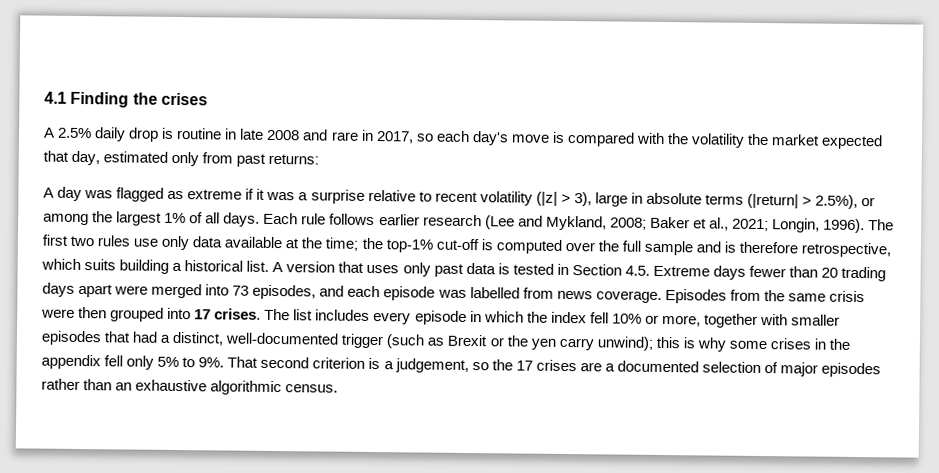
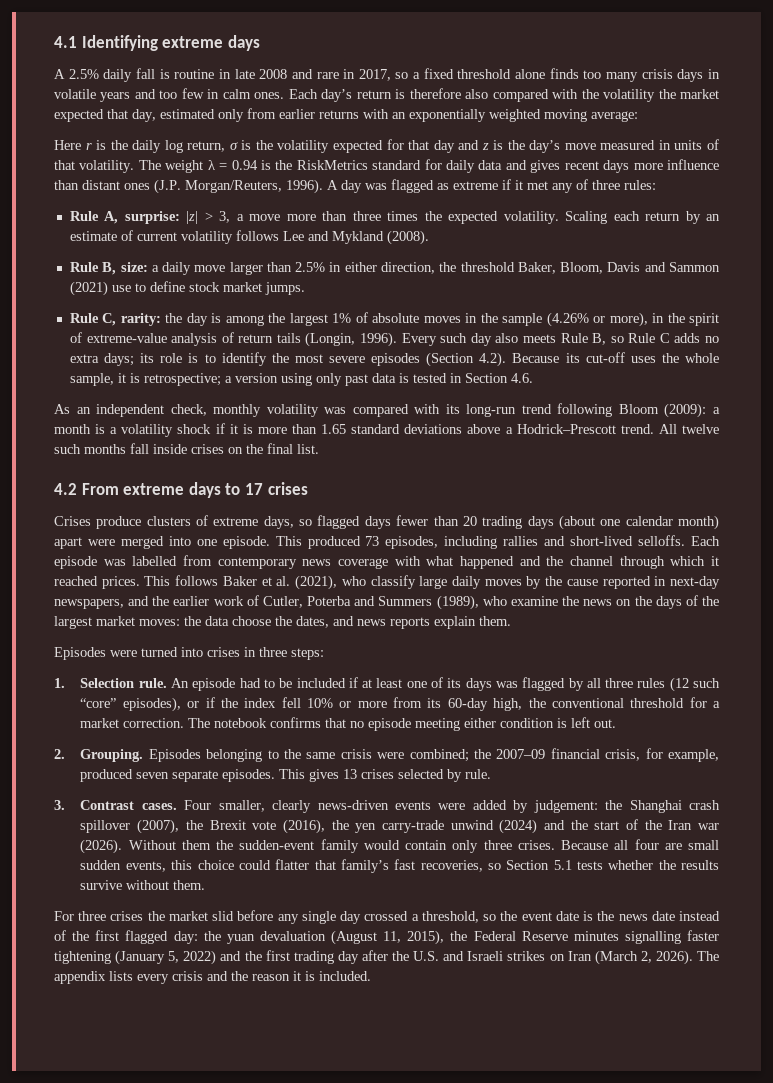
- 4.1 Finding the crises
+ 4.1 Identifying extreme days
- A 2.5% daily drop is routine in late 2008 and rare in 2017, so each day's move is compared with the volatility the market expected that day, estimated only from past returns:
- A day was flagged as extreme if it was a surprise relative to recent volatility (|z| > 3), large in absolute terms (|return| > 2.5%), or among the largest 1% of all days. Each rule follows earlier research (Lee and Mykland, 2008; Baker et al., 2021; Longin, 1996). The first two rules use only data available at the time; the top-1% cut-off is computed over the full sample and is therefore retrospective, which suits building a historical list. A version that uses only past data is tested in Section 4.5. Extreme days fewer than 20 trading days apart were merged into 73 episodes, and each episode was labelled from news coverage. Episodes from the same crisis were then grouped into 17 crises. The list includes every episode in which the index fell 10% or more, together with smaller episodes that had a distinct, well-documented trigger (such as Brexit or the yen carry unwind); this is why some crises in the appendix fell only 5% to 9%. That second criterion is a judgement, so the 17 crises are a documented selection of major episodes rather than an exhaustive algorithmic census.
+ A 2.5% daily fall is routine in late 2008 and rare in 2017, so a fixed threshold alone finds too many crisis days in volatile years and too few in calm ones. Each day’s return is therefore also compared with the volatility the market expected that day, estimated only from earlier returns with an exponentially weighted moving average:
+ Here r is the daily log return, σ is the volatility expected for that day and z is the day’s move measured in units of that volatility. The weight λ = 0.94 is the RiskMetrics standard for daily data and gives recent days more influence than distant ones (J.P. Morgan/Reuters, 1996). A day was flagged as extreme if it met any of three rules:
+ Rule A, surprise: |z| > 3, a move more than three times the expected volatility. Scaling each return by an estimate of current volatility follows Lee and Mykland (2008).
+ Rule B, size: a daily move larger than 2.5% in either direction, the threshold Baker, Bloom, Davis and Sammon (2021) use to define stock market jumps.
+ Rule C, rarity: the day is among the largest 1% of absolute moves in the sample (4.26% or more), in the spirit of extreme-value analysis of return tails (Longin, 1996). Every such day also meets Rule B, so Rule C adds no extra days; its role is to identify the most severe episodes (Section 4.2). Because its cut-off uses the whole sample, it is retrospective; a version using only past data is tested in Section 4.6.
+ As an independent check, monthly volatility was compared with its long-run trend following Bloom (2009): a month is a volatility shock if it is more than 1.65 standard deviations above a Hodrick–Prescott trend. All twelve such months fall inside crises on the final list.
+ 4.2 From extreme days to 17 crises
+ Crises produce clusters of extreme days, so flagged days fewer than 20 trading days (about one calendar month) apart were merged into one episode. This produced 73 episodes, including rallies and short-lived selloffs. Each episode was labelled from contemporary news coverage with what happened and the channel through which it reached prices. This follows Baker et al. (2021), who classify large daily moves by the cause reported in next-day newspapers, and the earlier work of Cutler, Poterba and Summers (1989), who examine the news on the days of the largest market moves: the data choose the dates, and news reports explain them.
+ Episodes were turned into crises in three steps:
+ 1. Selection rule. An episode had to be included if at least one of its days was flagged by all three rules (12 such “core” episodes), or if the index fell 10% or more from its 60-day high, the conventional threshold for a market correction. The notebook confirms that no episode meeting either condition is left out.
+ 2. Grouping. Episodes belonging to the same crisis were combined; the 2007–09 financial crisis, for example, produced seven separate episodes. This gives 13 crises selected by rule.
+ 3. Contrast cases. Four smaller, clearly news-driven events were added by judgement: the Shanghai crash spillover (2007), the Brexit vote (2016), the yen carry-trade unwind (2024) and the start of the Iran war (2026). Without them the sudden-event family would contain only three crises. Because all four are small sudden events, this choice could flatter that family’s fast recoveries, so Section 5.1 tests whether the results survive without them.
+ For three crises the market slid before any single day crossed a threshold, so the event date is the news date instead of the first flagged day: the yuan devaluation (August 11, 2015), the Federal Reserve minutes signalling faster tightening (January 5, 2022) and the first trading day after the U.S. and Israeli strikes on Iran (March 2, 2026). The appendix lists every crisis and the reason it is included.

